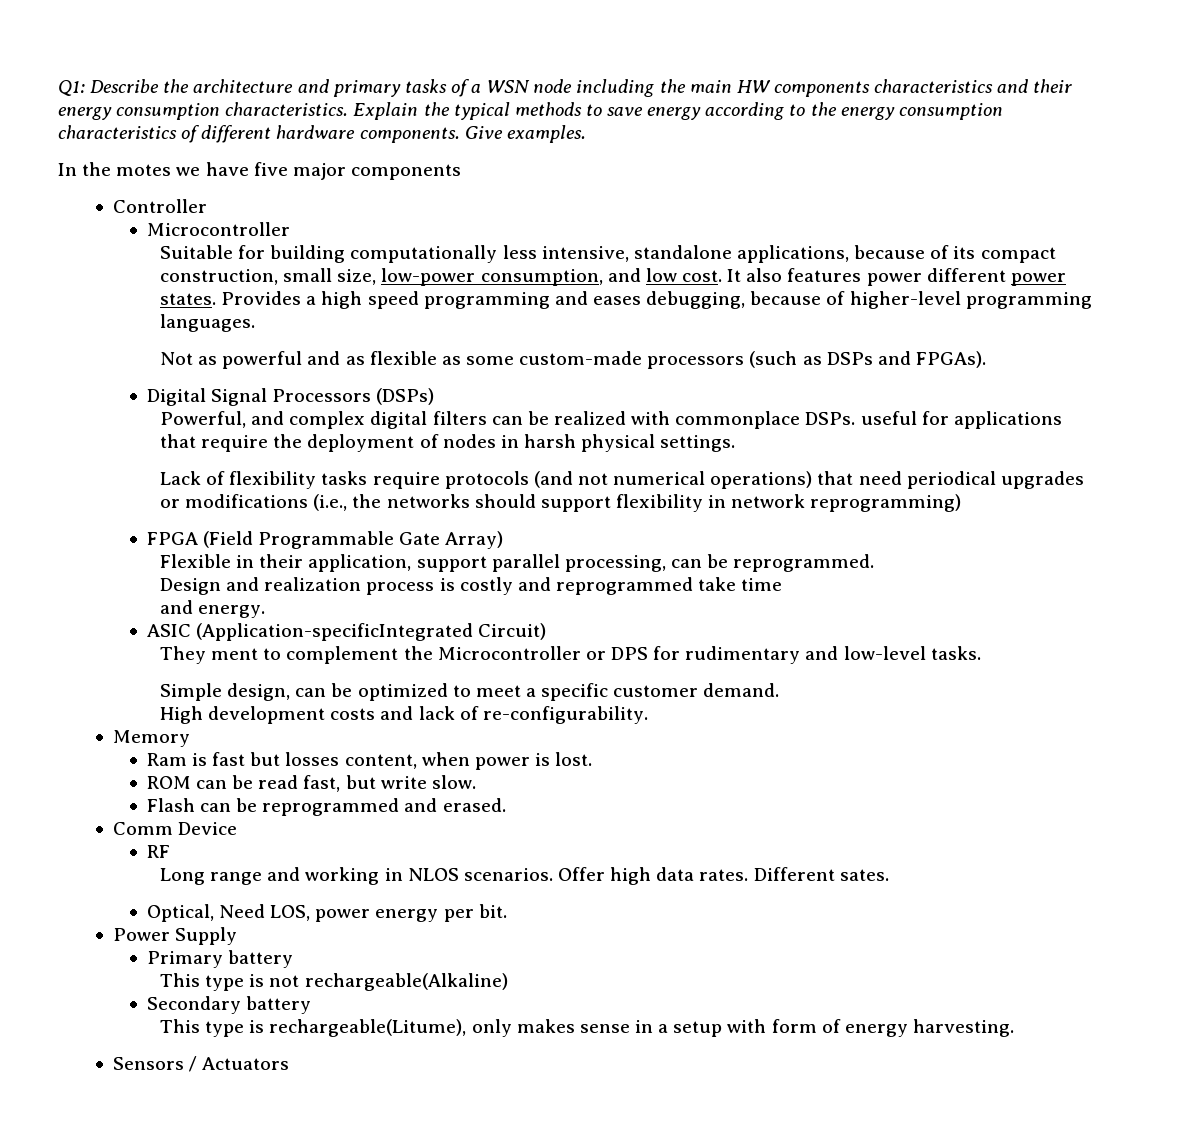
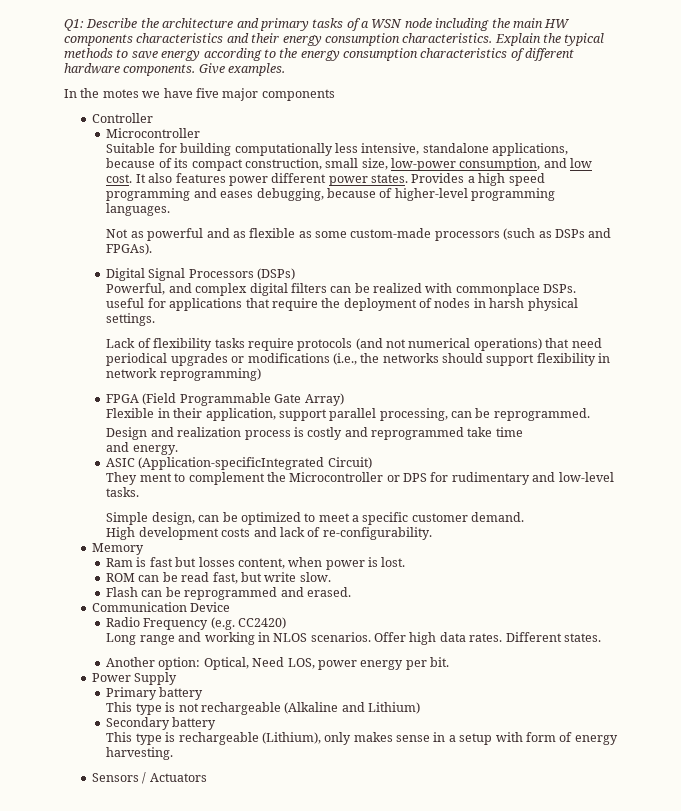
- Comm Device
+ Communication Device
- RF
+ Radio Frequency (e.g. CC2420)
- Different sates.
- Optical, Need LOS, power energy per bit.
+ Different states.
+ Another option: Optical, Need LOS, power energy per bit.
- This type is not rechargeable(Alkaline)
+ This type is not rechargeable (Alkaline and Lithium)
- This type is rechargeable(Litume), only makes sense in a setup with form of energy harvesting.
+ This type is rechargeable (Lithium), only makes sense in a setup with form of energy harvesting.

